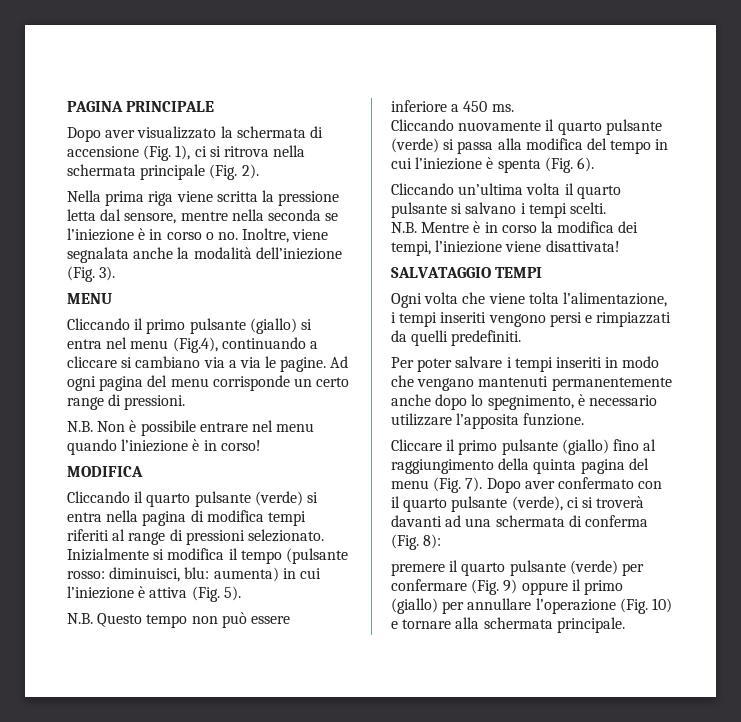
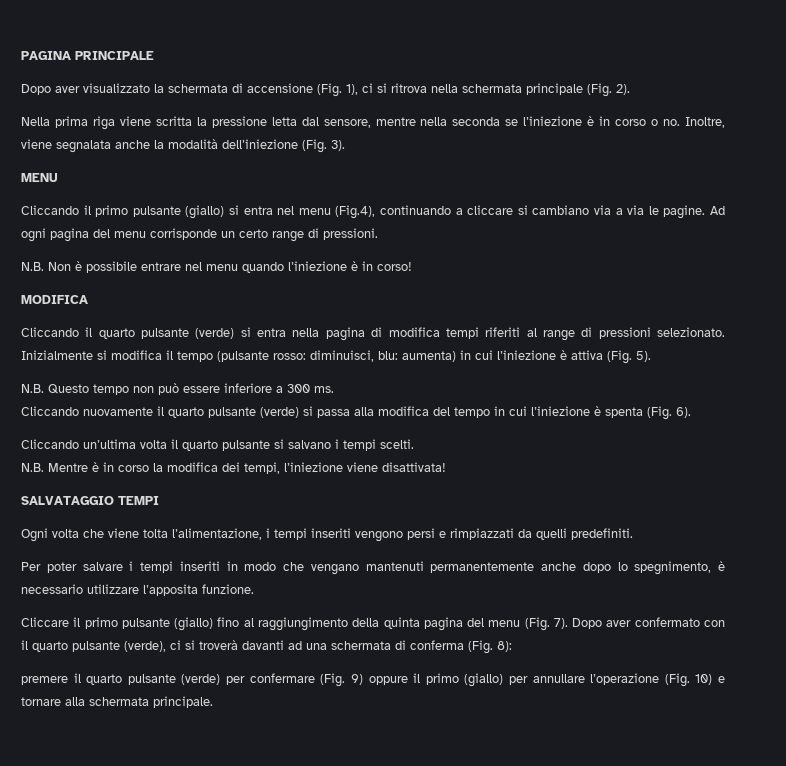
- N.B. Questo tempo non può essere inferiore a 450 ms.
+ N.B. Questo tempo non può essere inferiore a 300 ms.

